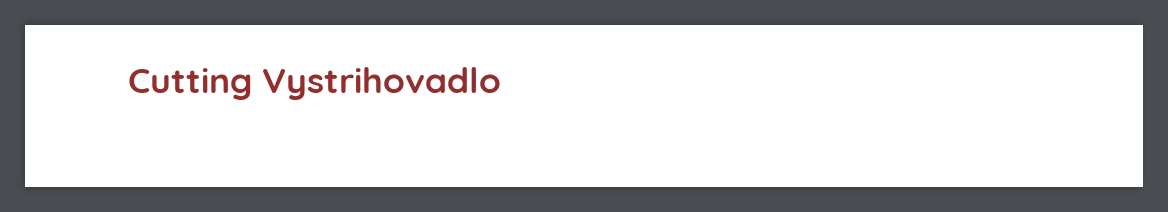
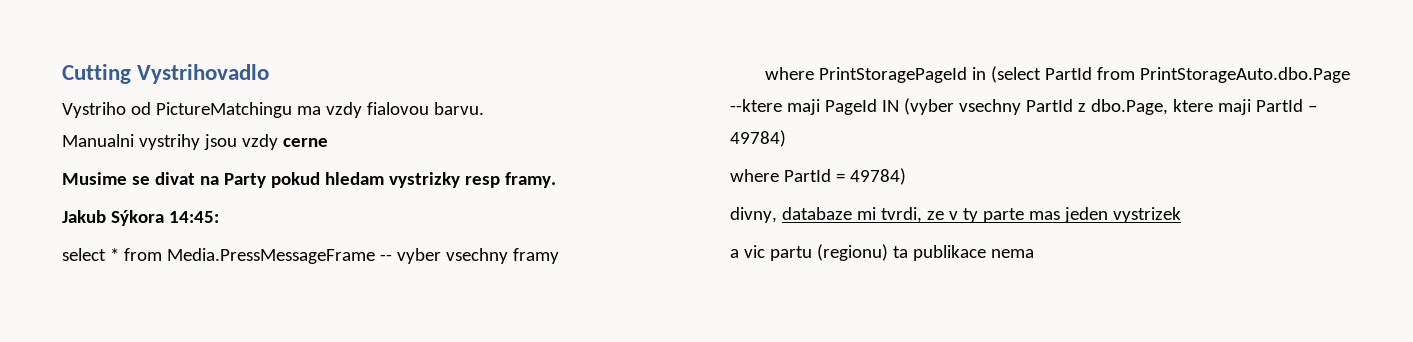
+ Vystriho od PictureMatchingu ma vzdy fialovou barvu.
+ Manualni vystrihy jsou vzdy cerne
+ Musime se divat na Party pokud hledam vystrizky resp framy.
+ Jakub Sýkora 14:45:
+ select * from Media.PressMessageFrame -- vyber vsechny framy
+ where PrintStoragePageId in (select PartId from PrintStorageAuto.dbo.Page --ktere maji PageId IN (vyber vsechny PartId z dbo.Page, ktere maji PartId – 49784)
+ where PartId = 49784)
+ divny, databaze mi tvrdi, ze v ty parte mas jeden vystrizek
+ a vic partu (regionu) ta publikace nema

